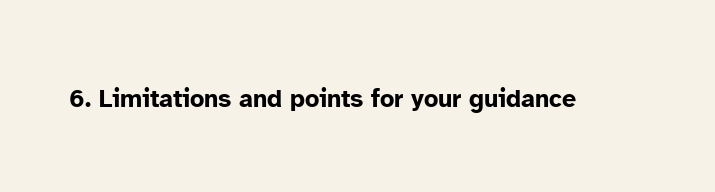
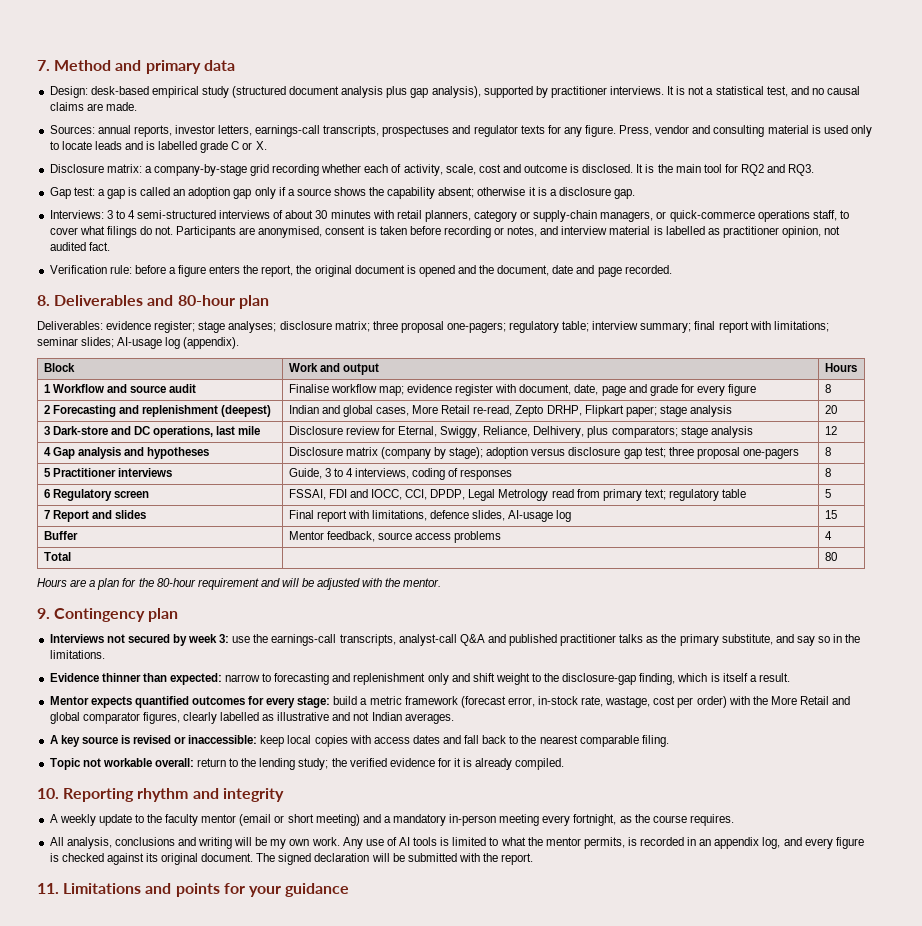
- 6. Limitations and points for your guidance
+ 7. Method and primary data
+ Design: desk-based empirical study (structured document analysis plus gap analysis), supported by practitioner interviews. It is not a statistical test, and no causal claims are made.
+ Sources: annual reports, investor letters, earnings-call transcripts, prospectuses and regulator texts for any figure. Press, vendor and consulting material is used only to locate leads and is labelled grade C or X.
+ Disclosure matrix: a company-by-stage grid recording whether each of activity, scale, cost and outcome is disclosed. It is the main tool for RQ2 and RQ3.
+ Gap test: a gap is called an adoption gap only if a source shows the capability absent; otherwise it is a disclosure gap.
+ Interviews: 3 to 4 semi-structured interviews of about 30 minutes with retail planners, category or supply-chain managers, or quick-commerce operations staff, to cover what filings do not. Participants are anonymised, consent is taken before recording or notes, and interview material is labelled as practitioner opinion, not audited fact.
+ Verification rule: before a figure enters the report, the original document is opened and the document, date and page recorded.
+ 8. Deliverables and 80-hour plan
+ Deliverables: evidence register; stage analyses; disclosure matrix; three proposal one-pagers; regulatory table; interview summary; final report with limitations; seminar slides; AI-usage log (appendix).
+ Block | Work and output | Hours
+ 1 Workflow and source audit | Finalise workflow map; evidence register with document, date, page and grade for every figure | 8
+ 2 Forecasting and replenishment (deepest) | Indian and global cases, More Retail re-read, Zepto DRHP, Flipkart paper; stage analysis | 20
+ 3 Dark-store and DC operations, last mile | Disclosure review for Eternal, Swiggy, Reliance, Delhivery, plus comparators; stage analysis | 12
+ 4 Gap analysis and hypotheses | Disclosure matrix (company by stage); adoption versus disclosure gap test; three proposal one-pagers | 8
+ 5 Practitioner interviews | Guide, 3 to 4 interviews, coding of responses | 8
+ 6 Regulatory screen | FSSAI, FDI and IOCC, CCI, DPDP, Legal Metrology read from primary text; regulatory table | 5
+ 7 Report and slides | Final report with limitations, defence slides, AI-usage log | 15
+ Buffer | Mentor feedback, source access problems | 4
+ Total | | 80
+ Hours are a plan for the 80-hour requirement and will be adjusted with the mentor.
+ 9. Contingency plan
+ Interviews not secured by week 3: use the earnings-call transcripts, analyst-call Q&A and published practitioner talks as the primary substitute, and say so in the limitations.
+ Evidence thinner than expected: narrow to forecasting and replenishment only and shift weight to the disclosure-gap finding, which is itself a result.
+ Mentor expects quantified outcomes for every stage: build a metric framework (forecast error, in-stock rate, wastage, cost per order) with the More Retail and global comparator figures, clearly labelled as illustrative and not Indian averages.
+ A key source is revised or inaccessible: keep local copies with access dates and fall back to the nearest comparable filing.
+ Topic not workable overall: return to the lending study; the verified evidence for it is already compiled.
+ 10. Reporting rhythm and integrity
+ A weekly update to the faculty mentor (email or short meeting) and a mandatory in-person meeting every fortnight, as the course requires.
+ All analysis, conclusions and writing will be my own work. Any use of AI tools is limited to what the mentor permits, is recorded in an appendix log, and every figure is checked against its original document. The signed declaration will be submitted with the report.
+ 11. Limitations and points for your guidance

